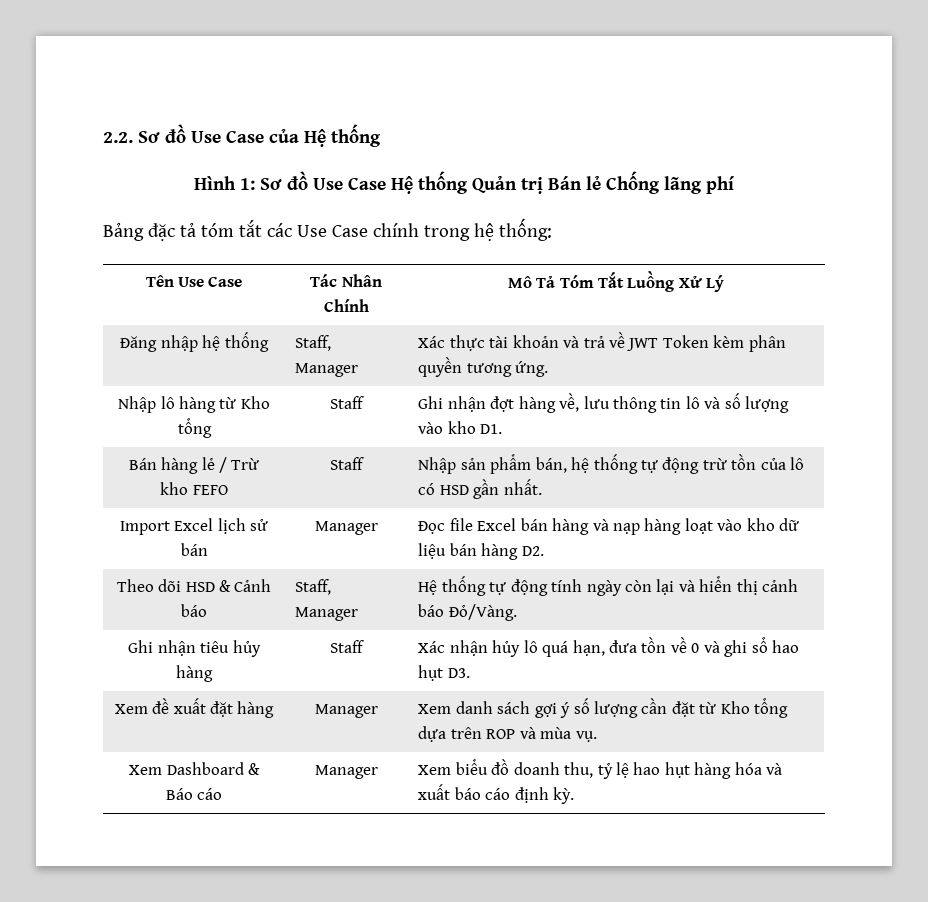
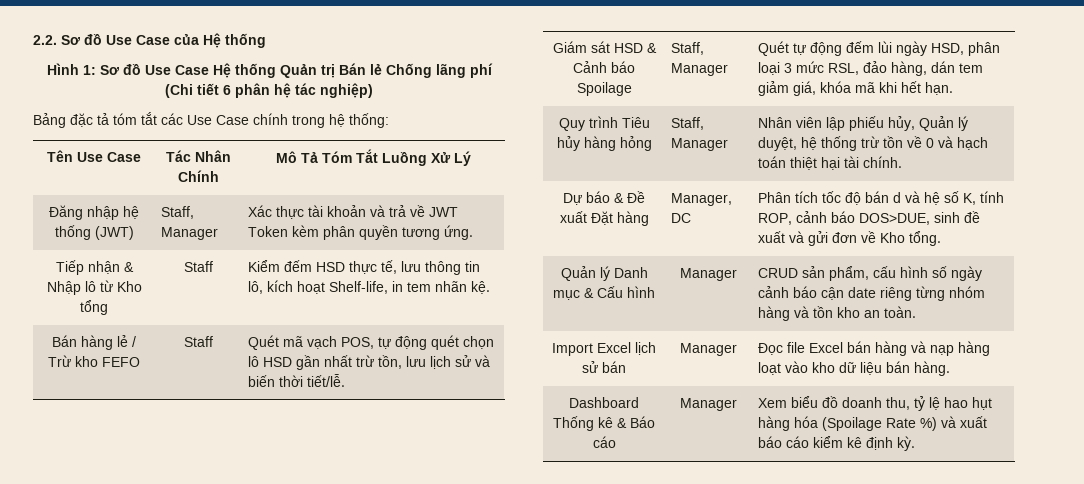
- Hình 1: Sơ đồ Use Case Hệ thống Quản trị Bán lẻ Chống lãng phí
+ Hình 1: Sơ đồ Use Case Hệ thống Quản trị Bán lẻ Chống lãng phí (Chi tiết 6 phân hệ tác nghiệp)
- Đăng nhập hệ thống | Staff, Manager | Xác thực tài khoản và trả về JWT Token kèm phân quyền tương ứng.
+ Đăng nhập hệ thống (JWT) | Staff, Manager | Xác thực tài khoản và trả về JWT Token kèm phân quyền tương ứng.
- Nhập lô hàng từ Kho tổng | Staff | Ghi nhận đợt hàng về, lưu thông tin lô và số lượng vào kho D1.
+ Tiếp nhận & Nhập lô từ Kho tổng | Staff | Kiểm đếm HSD thực tế, lưu thông tin lô, kích hoạt Shelf-life, in tem nhãn kệ.
- Bán hàng lẻ / Trừ kho FEFO | Staff | Nhập sản phẩm bán, hệ thống tự động trừ tồn của lô có HSD gần nhất.
+ Bán hàng lẻ / Trừ kho FEFO | Staff | Quét mã vạch POS, tự động quét chọn lô HSD gần nhất trừ tồn, lưu lịch sử và biến thời tiết/lễ.
+ Giám sát HSD & Cảnh báo Spoilage | Staff, Manager | Quét tự động đếm lùi ngày HSD, phân loại 3 mức RSL, đảo hàng, dán tem giảm giá, khóa mã khi hết hạn.
+ Quy trình Tiêu hủy hàng hỏng | Staff, Manager | Nhân viên lập phiếu hủy, Quản lý duyệt, hệ thống trừ tồn về 0 và hạch toán thiệt hại tài chính.
+ Dự báo & Đề xuất Đặt hàng | Manager, DC | Phân tích tốc độ bán d và hệ số K, tính ROP, cảnh báo DOS>DUE, sinh đề xuất và gửi đơn về Kho tổng.
+ Quản lý Danh mục & Cấu hình | Manager | CRUD sản phẩm, cấu hình số ngày cảnh báo cận date riêng từng nhóm hàng và tồn kho an toàn.
- Import Excel lịch sử bán | Manager | Đọc file Excel bán hàng và nạp hàng loạt vào kho dữ liệu bán hàng D2.
- Theo dõi HSD & Cảnh báo | Staff, Manager | Hệ thống tự động tính ngày còn lại và hiển thị cảnh báo Đỏ/Vàng.
- Ghi nhận tiêu hủy hàng | Staff | Xác nhận hủy lô quá hạn, đưa tồn về 0 và ghi sổ hao hụt D3.
- Xem đề xuất đặt hàng | Manager | Xem danh sách gợi ý số lượng cần đặt từ Kho tổng dựa trên ROP và mùa vụ.
- Xem Dashboard & Báo cáo | Manager | Xem biểu đồ doanh thu, tỷ lệ hao hụt hàng hóa và xuất báo cáo định kỳ.
+ Import Excel lịch sử bán | Manager | Đọc file Excel bán hàng và nạp hàng loạt vào kho dữ liệu bán hàng.
+ Dashboard Thống kê & Báo cáo | Manager | Xem biểu đồ doanh thu, tỷ lệ hao hụt hàng hóa (Spoilage Rate %) và xuất báo cáo kiểm kê định kỳ.

